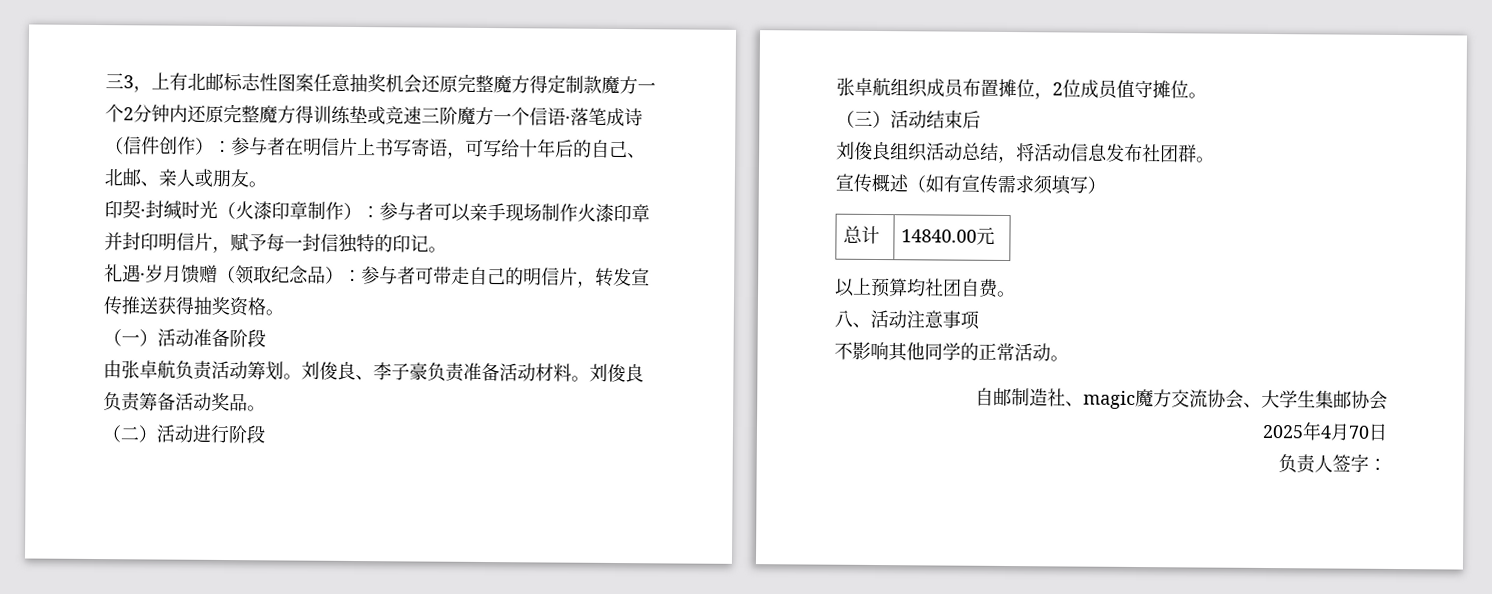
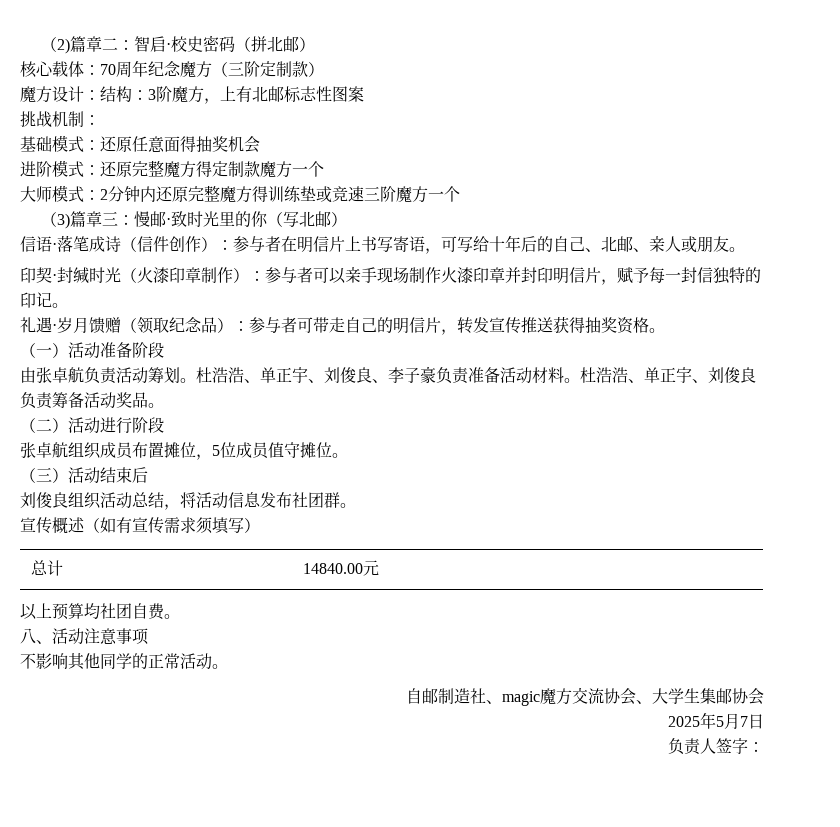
- 三3，上有北邮标志性图案任意抽奖机会还原完整魔方得定制款魔方一个2分钟内还原完整魔方得训练垫或竞速三阶魔方一个信语·落笔成诗（信件创作）：参与者在明信片上书写寄语，可写给十年后的自己、北邮、亲人或朋友。
+ （2)篇章二：智启·校史密码（拼北邮）
+ 核心载体：70周年纪念魔方（三阶定制款）
+ 魔方设计：结构：3阶魔方，上有北邮标志性图案
+ 挑战机制：
+ 基础模式：还原任意面得抽奖机会
+ 进阶模式：还原完整魔方得定制款魔方一个
+ 大师模式：2分钟内还原完整魔方得训练垫或竞速三阶魔方一个
+ （3)篇章三：慢邮·致时光里的你（写北邮）
+ 信语·落笔成诗（信件创作）：参与者在明信片上书写寄语，可写给十年后的自己、北邮、亲人或朋友。
- 刘俊良、李子豪负责准备活动材料。
+ 杜浩浩、单正宇、刘俊良、李子豪负责准备活动材料。
- 刘俊良负责筹备活动奖品。
+ 杜浩浩、单正宇、刘俊良负责筹备活动奖品。
- 张卓航组织成员布置摊位，2位成员值守摊位。
+ 张卓航组织成员布置摊位，5位成员值守摊位。
- 2025年4月70日
+ 2025年5月7日

